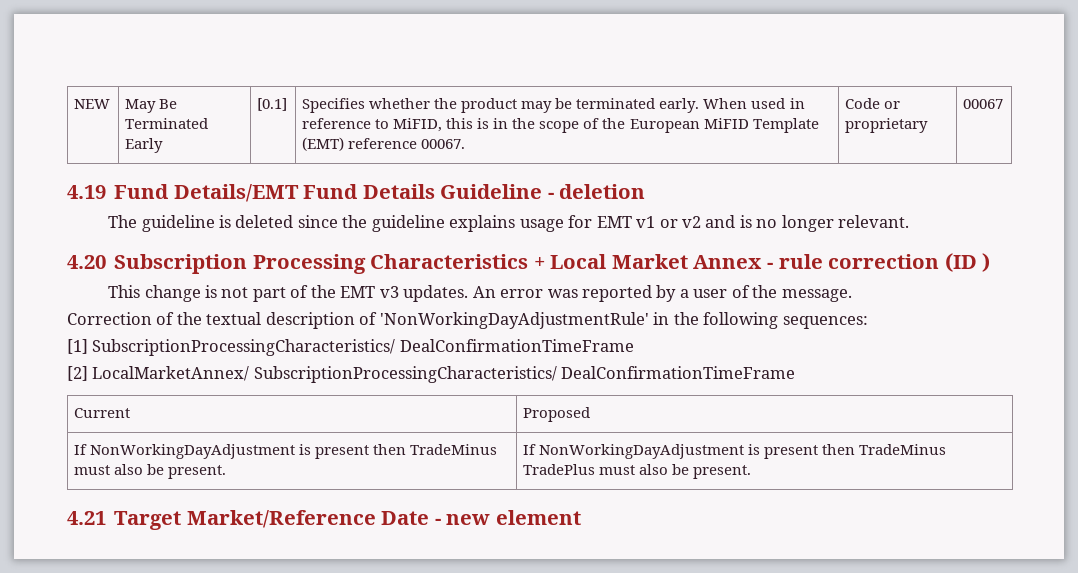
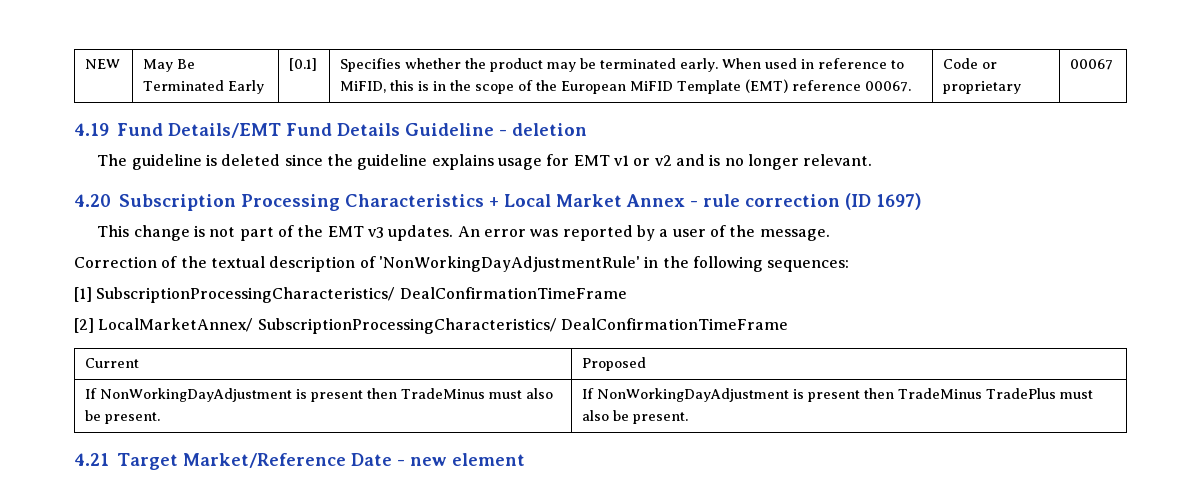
- 4.20 Subscription Processing Characteristics + Local Market Annex - rule correction (ID )
+ 4.20 Subscription Processing Characteristics + Local Market Annex - rule correction (ID 1697)

